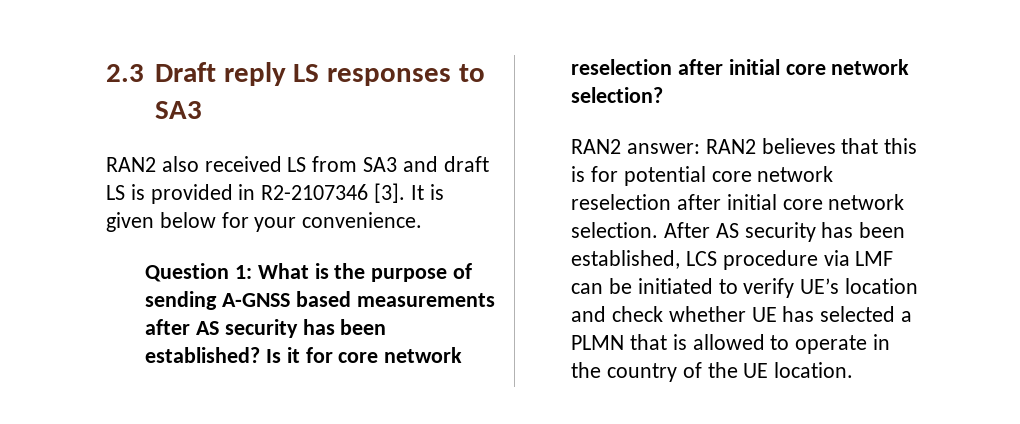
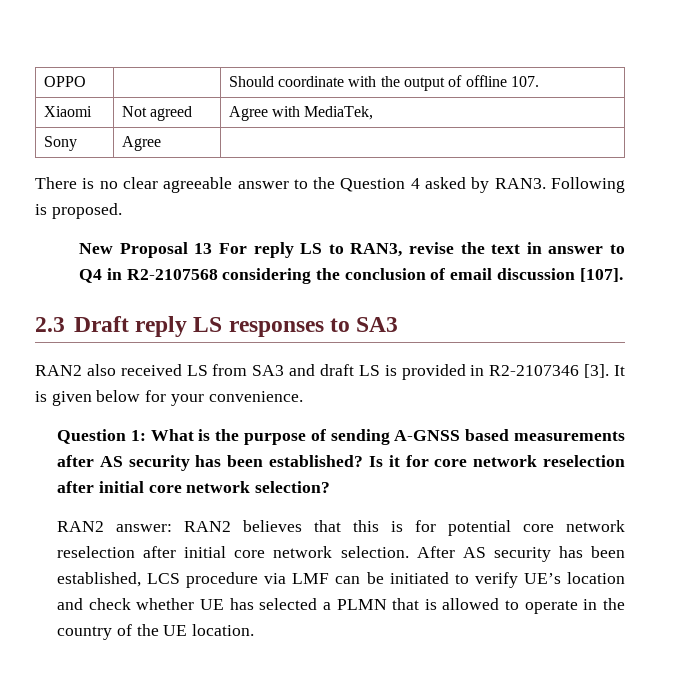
+ OPPO | | Should coordinate with the output of offline 107.
+ Xiaomi | Not agreed | Agree with MediaTek,
+ Sony | Agree |
+ There is no clear agreeable answer to the Question 4 asked by RAN3. Following is proposed.
+ New Proposal 13 For reply LS to RAN3, revise the text in answer to Q4 in R2-2107568 considering the conclusion of email discussion [107].

